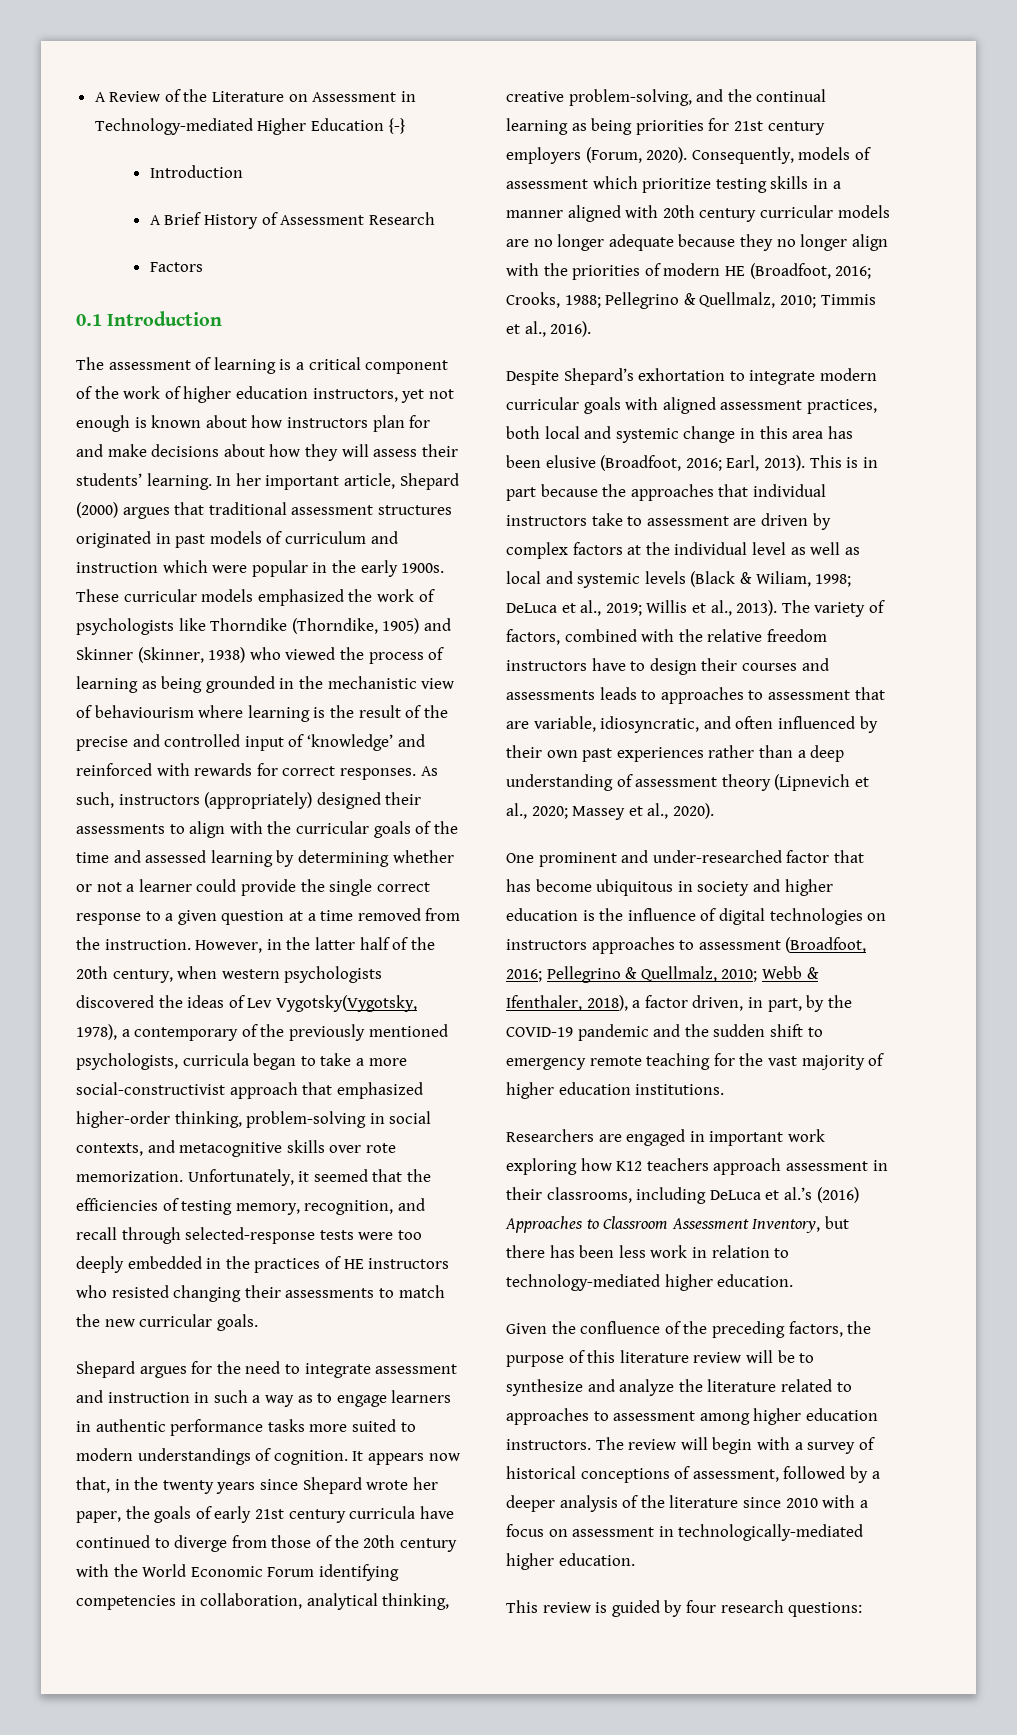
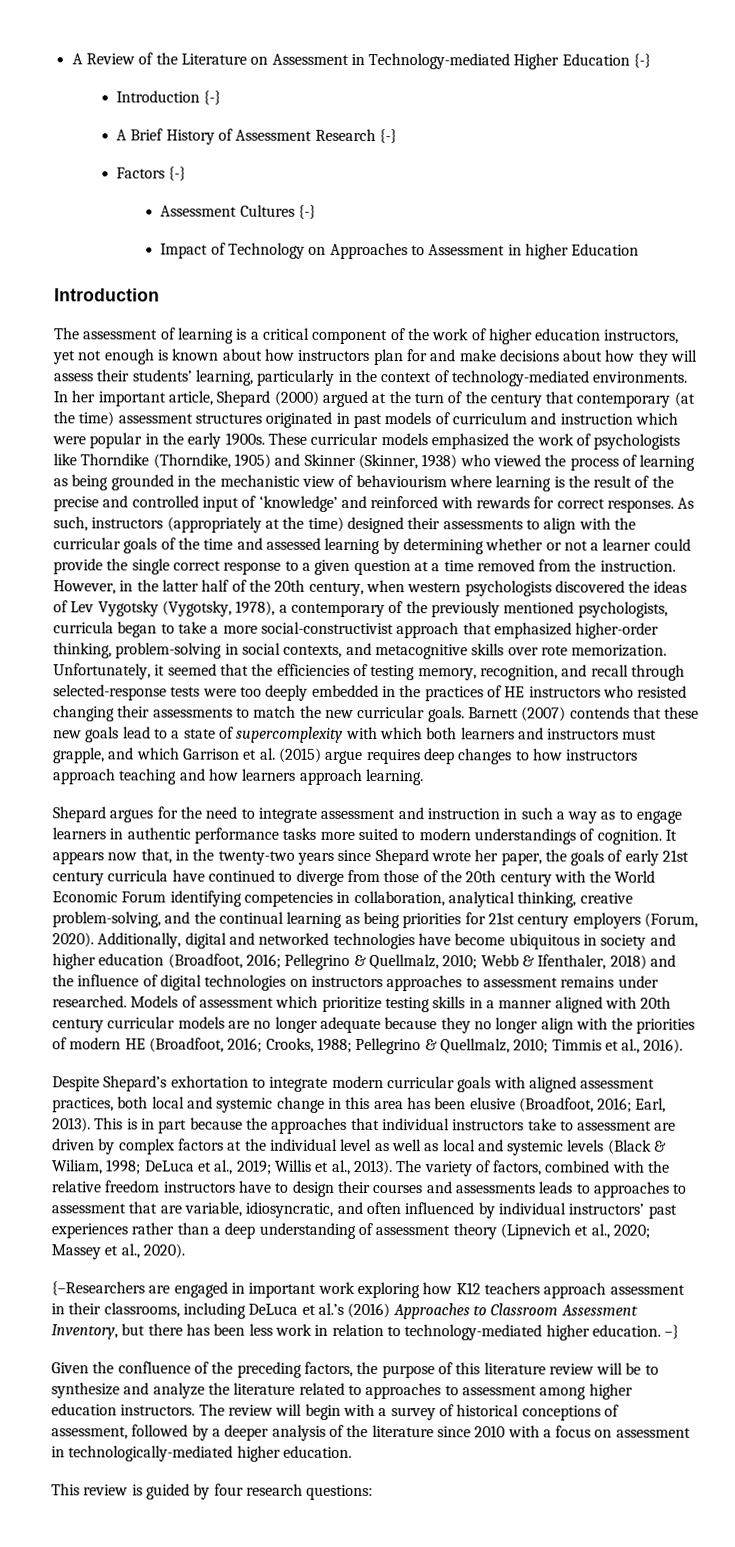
  A Review of the Literature on Assessment in Technology-mediated Higher Education {-}
- Introduction
+ Introduction {-}
- A Brief History of Assessment Research
+ A Brief History of Assessment Research {-}
- Factors
- 0.1 Introduction
+ Factors {-}
+ Assessment Cultures {-}
+ Impact of Technology on Approaches to Assessment in higher Education
+ Introduction
- The assessment of learning is a critical component of the work of higher education instructors, yet not enough is known about how instructors plan for and make decisions about how they will assess their students’ learning.
+ The assessment of learning is a critical component of the work of higher education instructors, yet not enough is known about how instructors plan for and make decisions about how they will assess their students’ learning, particularly in the context of technology-mediated environments.
- In her important article, Shepard (2000) argues that traditional assessment structures originated in past models of curriculum and instruction which were popular in the early 1900s.
+ In her important article, Shepard (2000) argued at the turn of the century that contemporary (at the time) assessment structures originated in past models of curriculum and instruction which were popular in the early 1900s.
- As such, instructors (appropriately) designed their assessments to align with the curricular goals of the time and assessed learning by determining whether or not a learner could provide the single correct response to a given question at a time removed from the instruction.
+ As such, instructors (appropriately at the time) designed their assessments to align with the curricular goals of the time and assessed learning by determining whether or not a learner could provide the single correct response to a given question at a time removed from the instruction.
- However, in the latter half of the 20th century, when western psychologists discovered the ideas of Lev Vygotsky(Vygotsky, 1978), a contemporary of the previously mentioned psychologists, curricula began to take a more social-constructivist approach that emphasized higher-order thinking, problem-solving in social contexts, and metacognitive skills over rote memorization.
+ However, in the latter half of the 20th century, when western psychologists discovered the ideas of Lev Vygotsky (Vygotsky, 1978), a contemporary of the previously mentioned psychologists, curricula began to take a more social-constructivist approach that emphasized higher-order thinking, problem-solving in social contexts, and metacognitive skills over rote memorization.
+ Barnett (2007) contends that these new goals lead to a state of supercomplexity with which both learners and instructors must grapple, and which Garrison et al. (2015) argue requires deep changes to how instructors approach teaching and how learners approach learning.
- It appears now that, in the twenty years since Shepard wrote her paper, the goals of early 21st century curricula have continued to diverge from those of the 20th century with the World Economic Forum identifying competencies in collaboration, analytical thinking, creative problem-solving, and the continual learning as being priorities for 21st century employers (Forum, 2020).
+ It appears now that, in the twenty-two years since Shepard wrote her paper, the goals of early 21st century curricula have continued to diverge from those of the 20th century with the World Economic Forum identifying competencies in collaboration, analytical thinking, creative problem-solving, and the continual learning as being priorities for 21st century employers (Forum, 2020).
- Consequently, models of assessment which prioritize testing skills in a manner aligned with 20th century curricular models are no longer adequate because they no longer align with the priorities of modern HE (Broadfoot, 2016; Crooks, 1988; Pellegrino & Quellmalz, 2010; Timmis et al., 2016).
+ Additionally, digital and networked technologies have become ubiquitous in society and higher education (Broadfoot, 2016; Pellegrino & Quellmalz, 2010; Webb & Ifenthaler, 2018) and the influence of digital technologies on instructors approaches to assessment remains under researched. Models of assessment which prioritize testing skills in a manner aligned with 20th century curricular models are no longer adequate because they no longer align with the priorities of modern HE (Broadfoot, 2016; Crooks, 1988; Pellegrino & Quellmalz, 2010; Timmis et al., 2016).
- The variety of factors, combined with the relative freedom instructors have to design their courses and assessments leads to approaches to assessment that are variable, idiosyncratic, and often influenced by their own past experiences rather than a deep understanding of assessment theory (Lipnevich et al., 2020; Massey et al., 2020).
+ The variety of factors, combined with the relative freedom instructors have to design their courses and assessments leads to approaches to assessment that are variable, idiosyncratic, and often influenced by individual instructors’ past experiences rather than a deep understanding of assessment theory (Lipnevich et al., 2020; Massey et al., 2020).
- One prominent and under-researched factor that has become ubiquitous in society and higher education is the influence of digital technologies on instructors approaches to assessment (Broadfoot, 2016; Pellegrino & Quellmalz, 2010; Webb & Ifenthaler, 2018), a factor driven, in part, by the COVID-19 pandemic and the sudden shift to emergency remote teaching for the vast majority of higher education institutions.
- Researchers are engaged in important work exploring how K12 teachers approach assessment in their classrooms, including DeLuca et al.’s (2016) Approaches to Classroom Assessment Inventory, but there has been less work in relation to technology-mediated higher education.
+ {–Researchers are engaged in important work exploring how K12 teachers approach assessment in their classrooms, including DeLuca et al.’s (2016) Approaches to Classroom Assessment Inventory, but there has been less work in relation to technology-mediated higher education. –}

